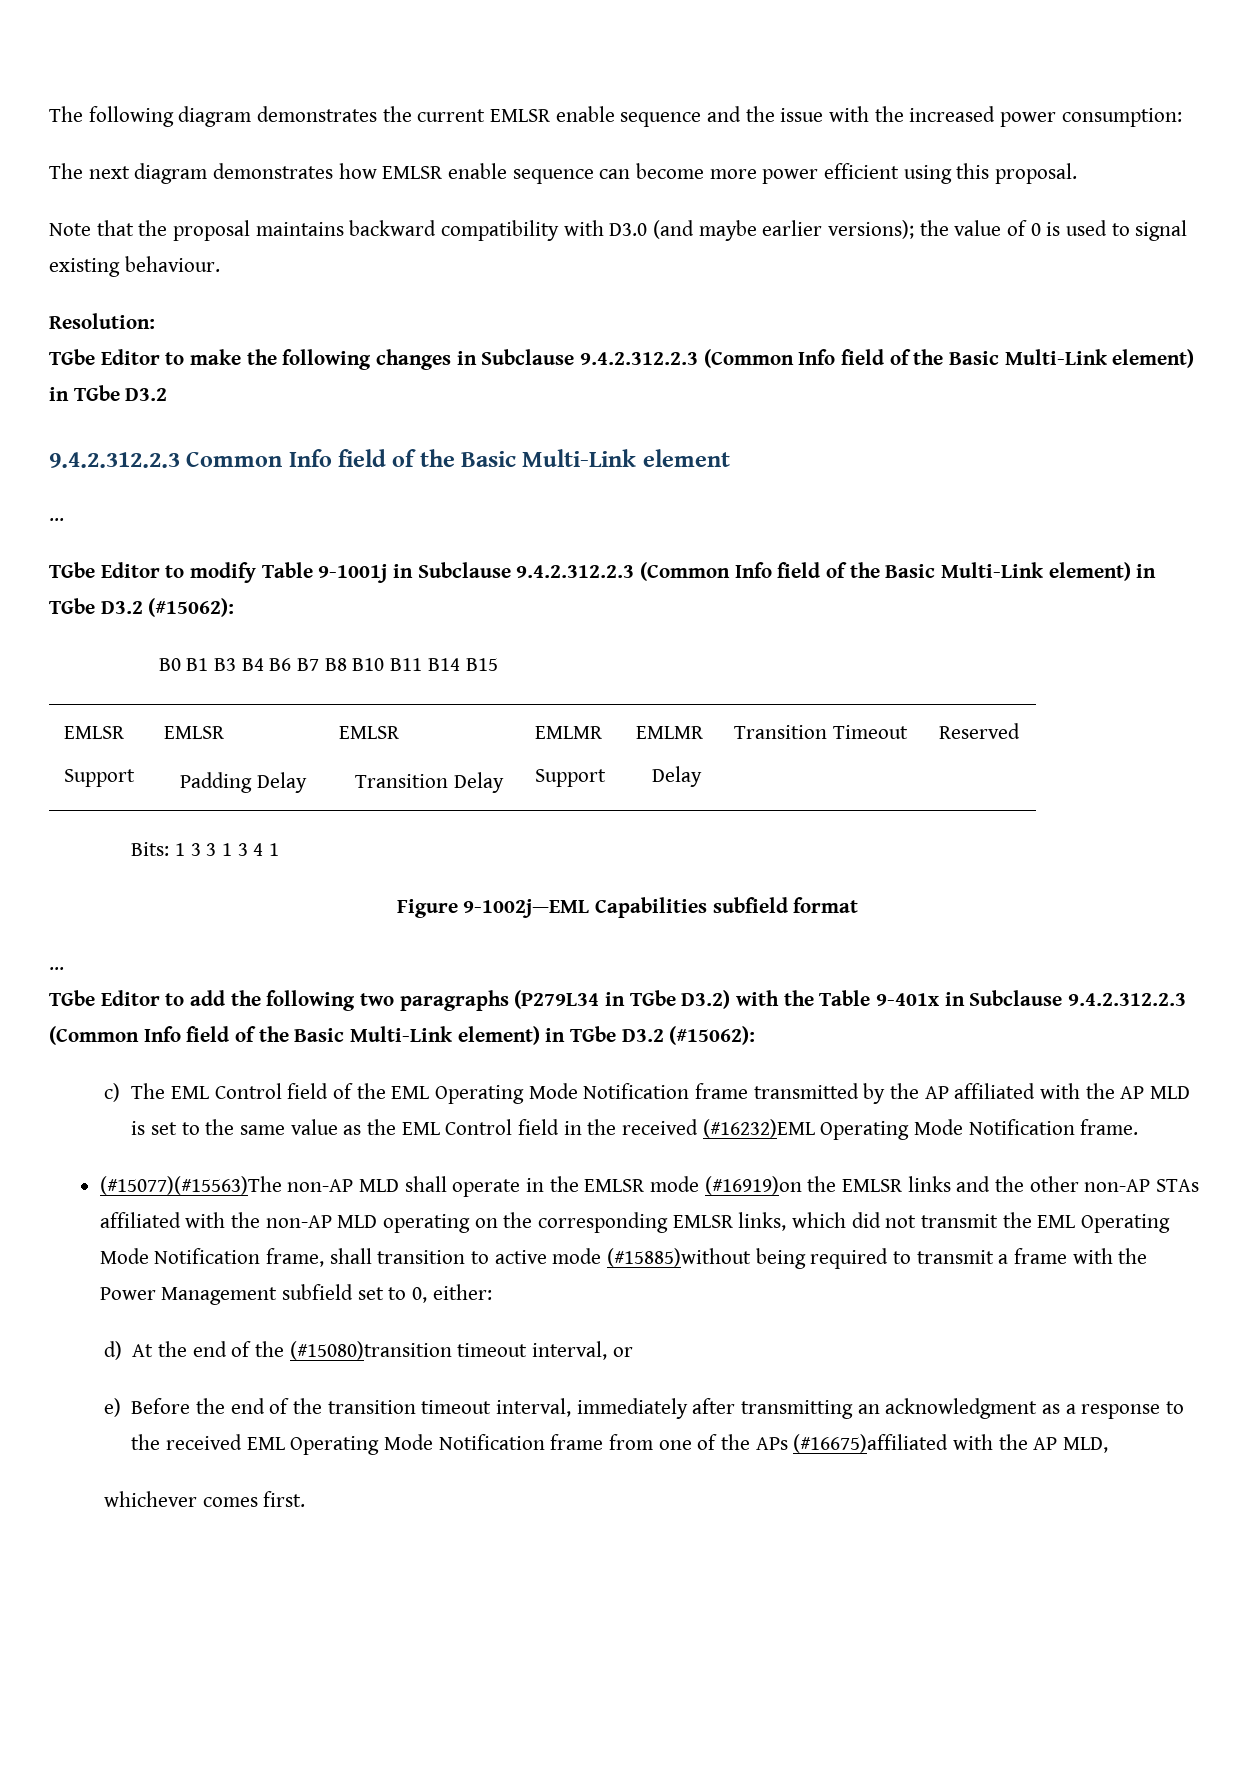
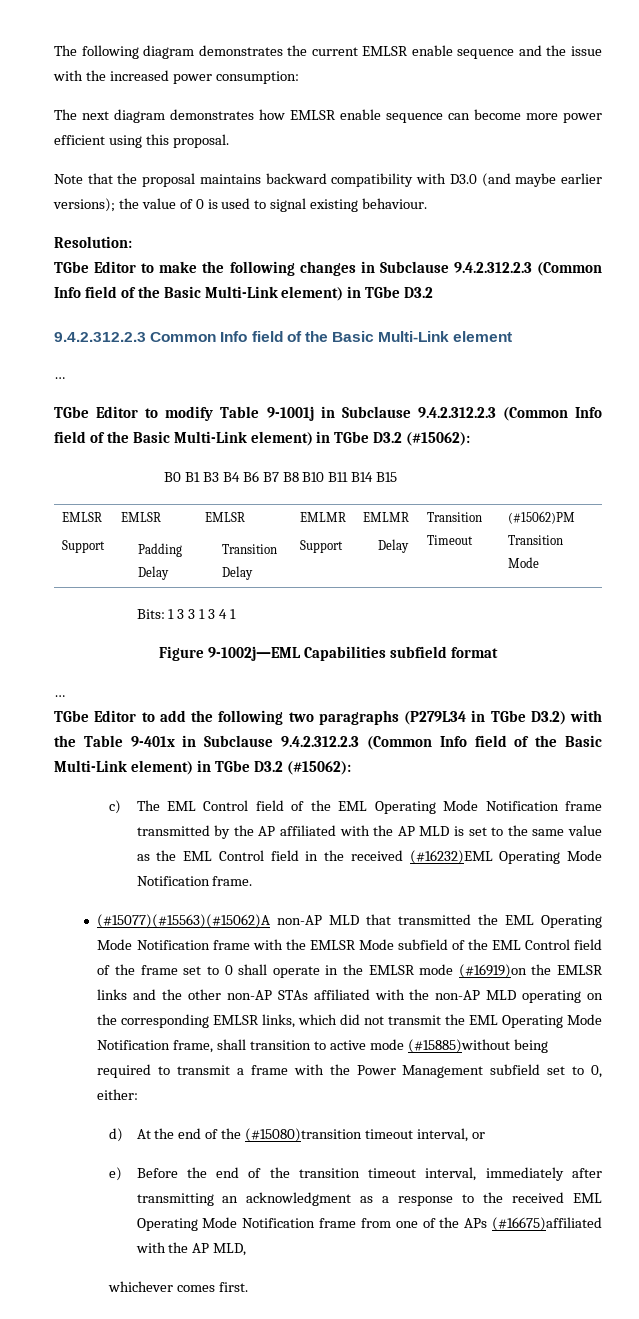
  B0 B1 B3 B4 B6 B7 B8 B10 B11 B14 B15
  EMLSR
  Support | EMLSR
  Padding Delay | EMLSR
  Transition Delay | EMLMR
  Support | EMLMR
- Delay | Transition Timeout | Reserved
+ Delay | Transition Timeout | (#15062)PM Transition Mode
- (#15077)(#15563)The non-AP MLD shall operate in the EMLSR mode (#16919)on the EMLSR links and the other non-AP STAs affiliated with the non-AP MLD operating on the corresponding EMLSR links, which did not transmit the EML Operating Mode Notification frame, shall transition to active mode (#15885)without being required to transmit a frame with the Power Management subfield set to 0, either:
+ (#15077)(#15563)(#15062)A non-AP MLD that transmitted the EML Operating Mode Notification frame with the EMLSR Mode subfield of the EML Control field of the frame set to 0 shall operate in the EMLSR mode (#16919)on the EMLSR links and the other non-AP STAs affiliated with the non-AP MLD operating on the corresponding EMLSR links, which did not transmit the EML Operating Mode Notification frame, shall transition to active mode (#15885)without being required to transmit a frame with the Power Management subfield set to 0, either:

